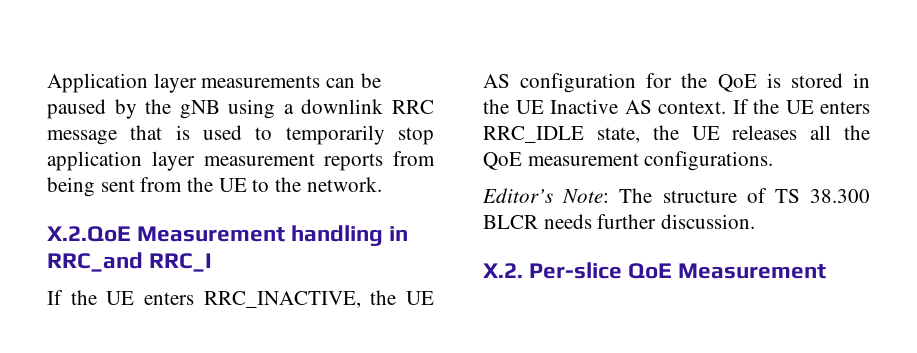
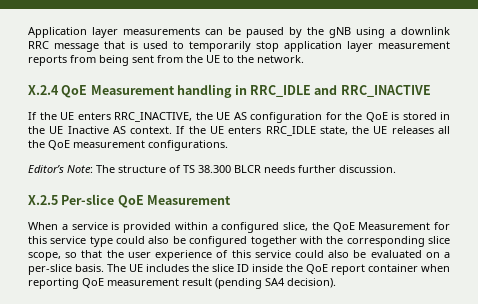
- X.2.QoE Measurement handling in RRC_and RRC_I
+ X.2.4 QoE Measurement handling in RRC_IDLE and RRC_INACTIVE
- X.2. Per-slice QoE Measurement
+ X.2.5 Per-slice QoE Measurement
+ When a service is provided within a configured slice, the QoE Measurement for this service type could also be configured together with the corresponding slice scope, so that the user experience of this service could also be evaluated on a per-slice basis. The UE includes the slice ID inside the QoE report container when reporting QoE measurement result (pending SA4 decision).

